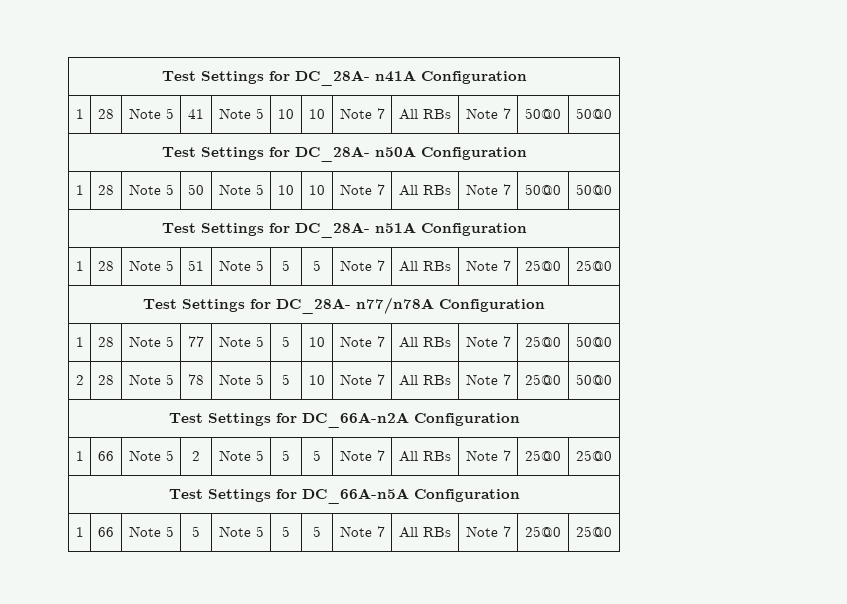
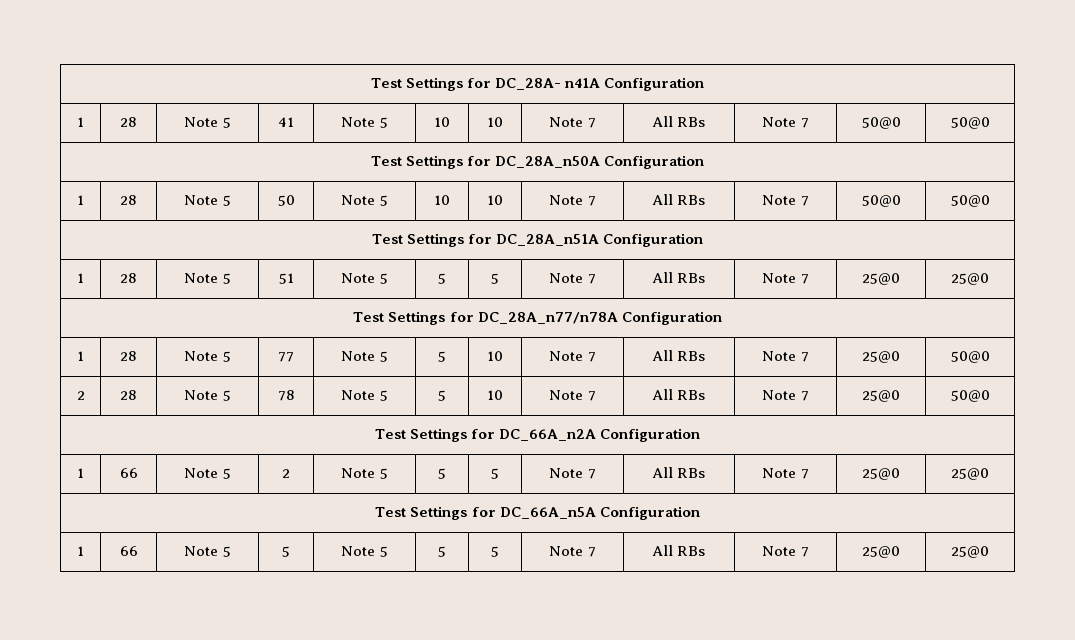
- Test Settings for DC_28A- n50A Configuration
+ Test Settings for DC_28A_n50A Configuration
- Test Settings for DC_28A- n51A Configuration
+ Test Settings for DC_28A_n51A Configuration
- Test Settings for DC_28A- n77/n78A Configuration
+ Test Settings for DC_28A_n77/n78A Configuration
- Test Settings for DC_66A-n2A Configuration
+ Test Settings for DC_66A_n2A Configuration
- Test Settings for DC_66A-n5A Configuration
+ Test Settings for DC_66A_n5A Configuration

